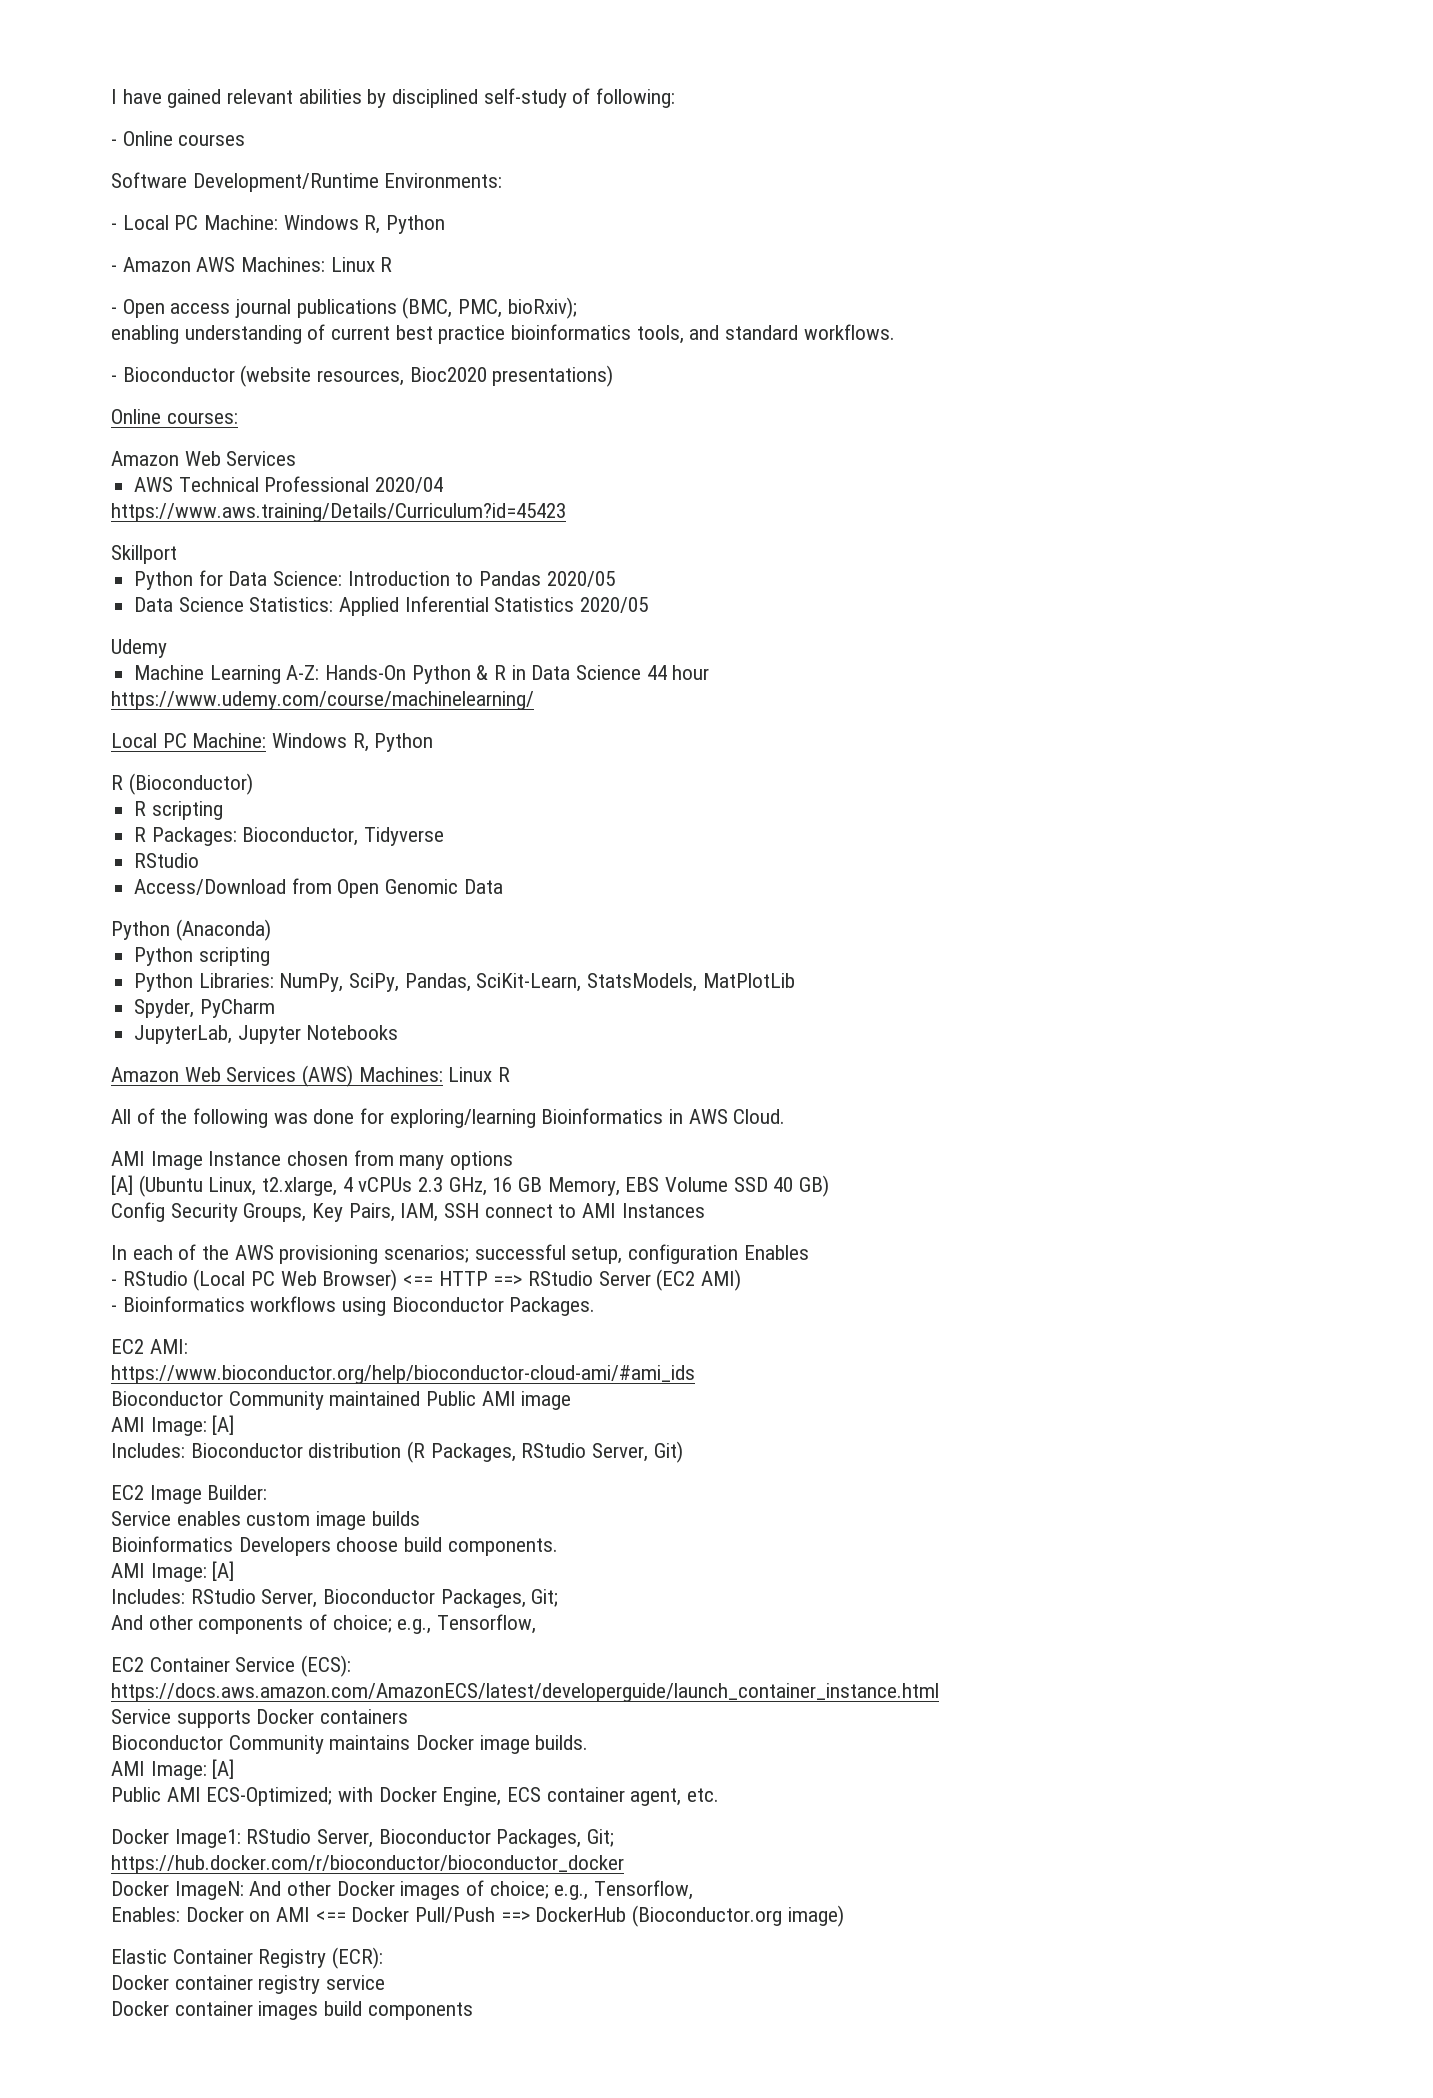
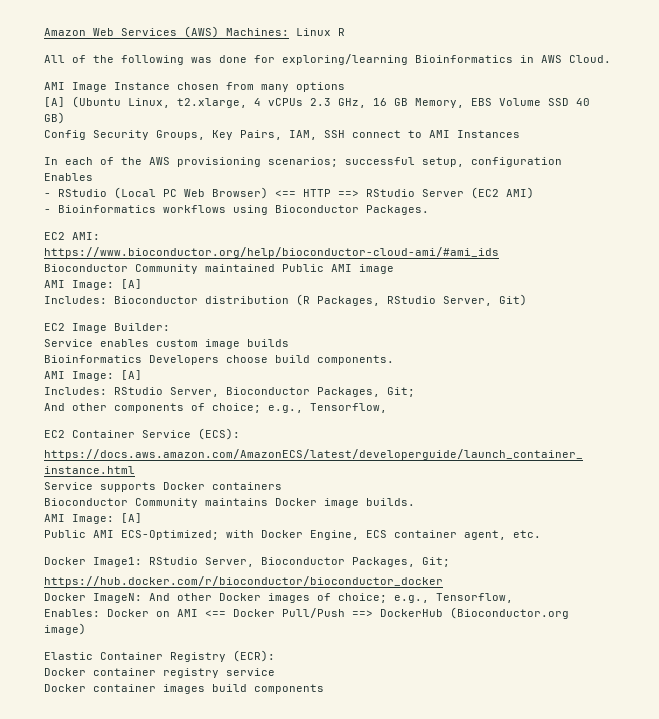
- I have gained relevant abilities by disciplined self-study of following:
- - Online courses
- Software Development/Runtime Environments:
- - Local PC Machine: Windows R, Python
- - Amazon AWS Machines: Linux R
- - Open access journal publications (BMC, PMC, bioRxiv);
- enabling understanding of current best practice bioinformatics tools, and standard workflows.
- - Bioconductor (website resources, Bioc2020 presentations)
- Online courses:
- Amazon Web Services
- AWS Technical Professional 2020/04
- https://www.aws.training/Details/Curriculum?id=45423
- Skillport
- Python for Data Science: Introduction to Pandas 2020/05
- Data Science Statistics: Applied Inferential Statistics 2020/05
- Udemy
- Machine Learning A-Z: Hands-On Python & R in Data Science 44 hour
- https://www.udemy.com/course/machinelearning/
- Local PC Machine: Windows R, Python
- R (Bioconductor)
- R scripting
- R Packages: Bioconductor, Tidyverse
- RStudio
- Access/Download from Open Genomic Data
- Python (Anaconda)
- Python scripting
- Python Libraries: NumPy, SciPy, Pandas, SciKit-Learn, StatsModels, MatPlotLib
- Spyder, PyCharm
- JupyterLab, Jupyter Notebooks

